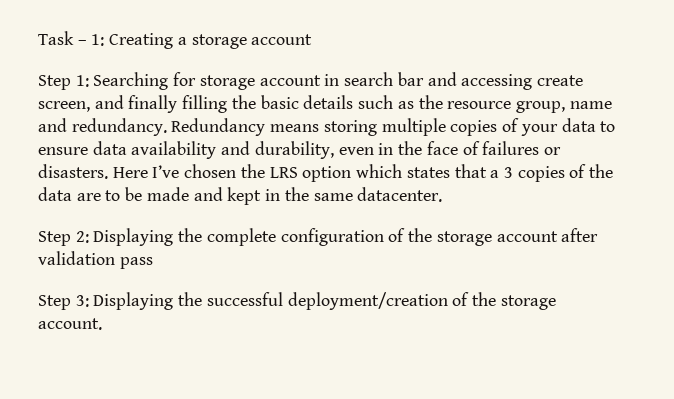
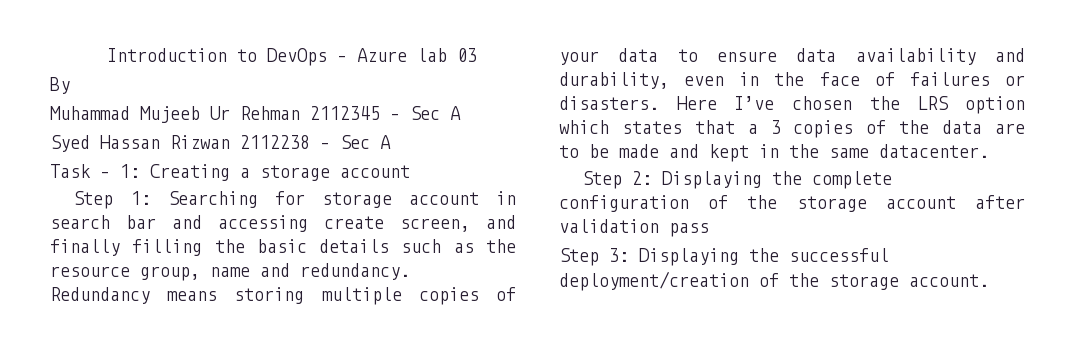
+ Introduction to DevOps – Azure lab 03
+ By
+ Muhammad Mujeeb Ur Rehman 2112345 – Sec A
+ Syed Hassan Rizwan 2112238 – Sec A

